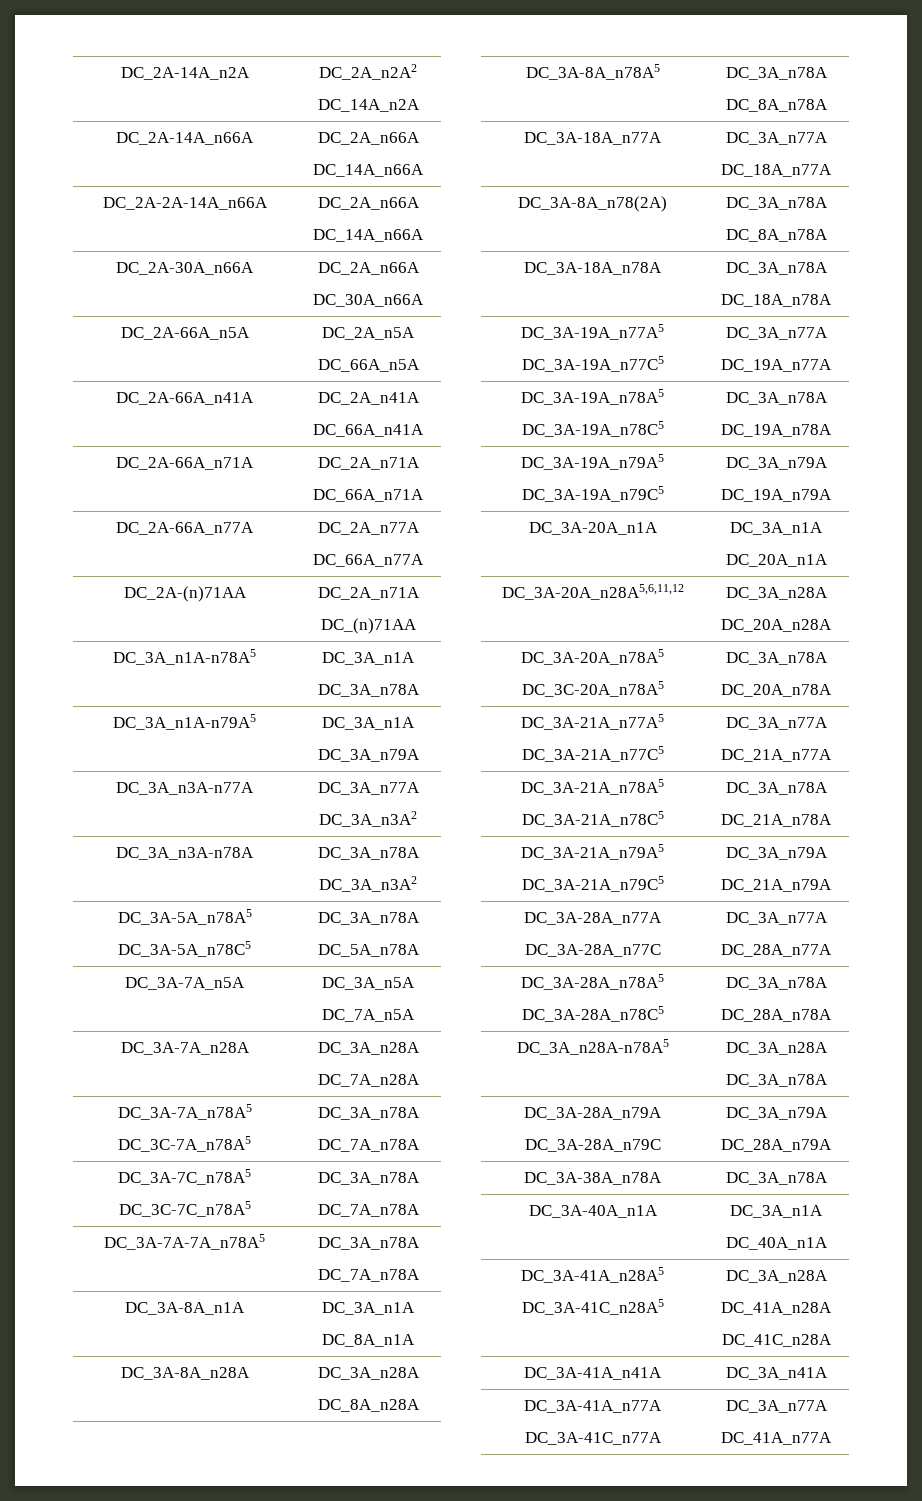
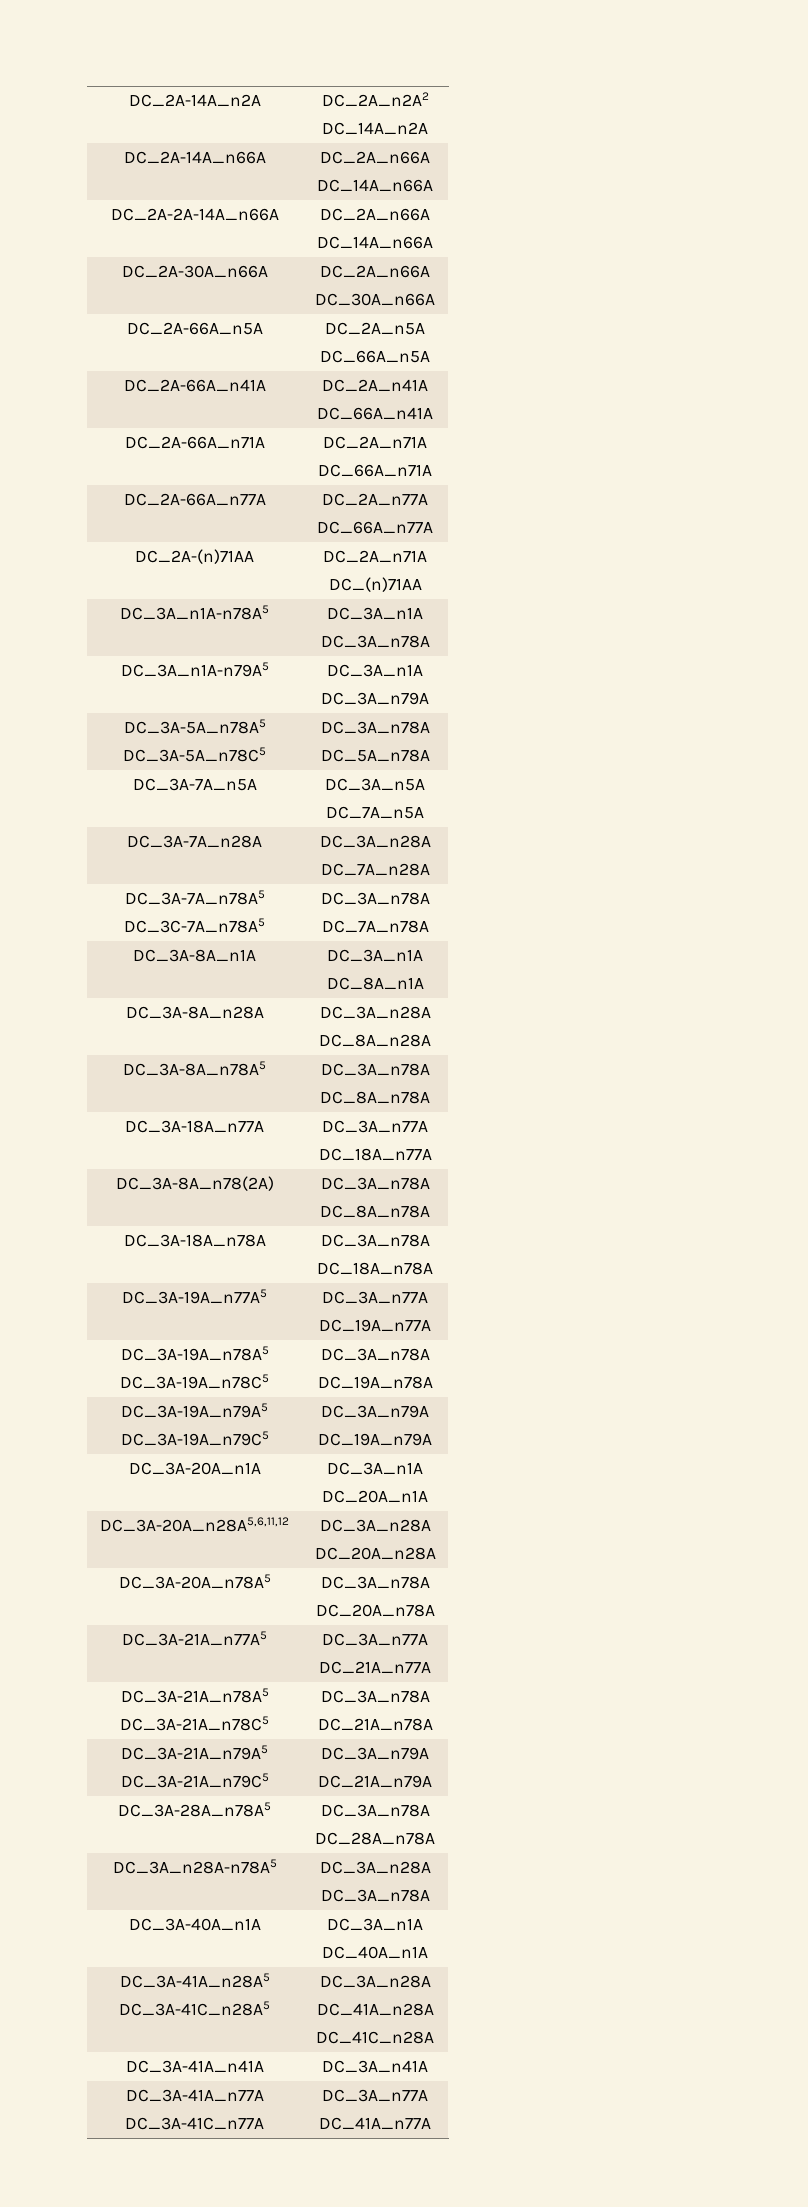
- DC_3A_n3A-n77A | DC_3A_n77A
- DC_3A_n3A2
- DC_3A_n3A-n78A | DC_3A_n78A
- DC_3A_n3A2
- DC_3A-7C_n78A5
- DC_3C-7C_n78A5 | DC_3A_n78A
- DC_7A_n78A
- DC_3A-7A-7A_n78A5 | DC_3A_n78A
- DC_7A_n78A
- DC_3A-19A_n77A5
- DC_3A-19A_n77C5 | DC_3A_n77A
+ DC_3A-19A_n77A5 | DC_3A_n77A
- DC_3A-20A_n78A5
- DC_3C-20A_n78A5 | DC_3A_n78A
+ DC_3A-20A_n78A5 | DC_3A_n78A
- DC_3A-21A_n77A5
- DC_3A-21A_n77C5 | DC_3A_n77A
+ DC_3A-21A_n77A5 | DC_3A_n77A
- DC_3A-28A_n77A
- DC_3A-28A_n77C | DC_3A_n77A
- DC_28A_n77A
- DC_3A-28A_n78A5
- DC_3A-28A_n78C5 | DC_3A_n78A
+ DC_3A-28A_n78A5 | DC_3A_n78A
- DC_3A-28A_n79A
- DC_3A-28A_n79C | DC_3A_n79A
- DC_28A_n79A
- DC_3A-38A_n78A | DC_3A_n78A

